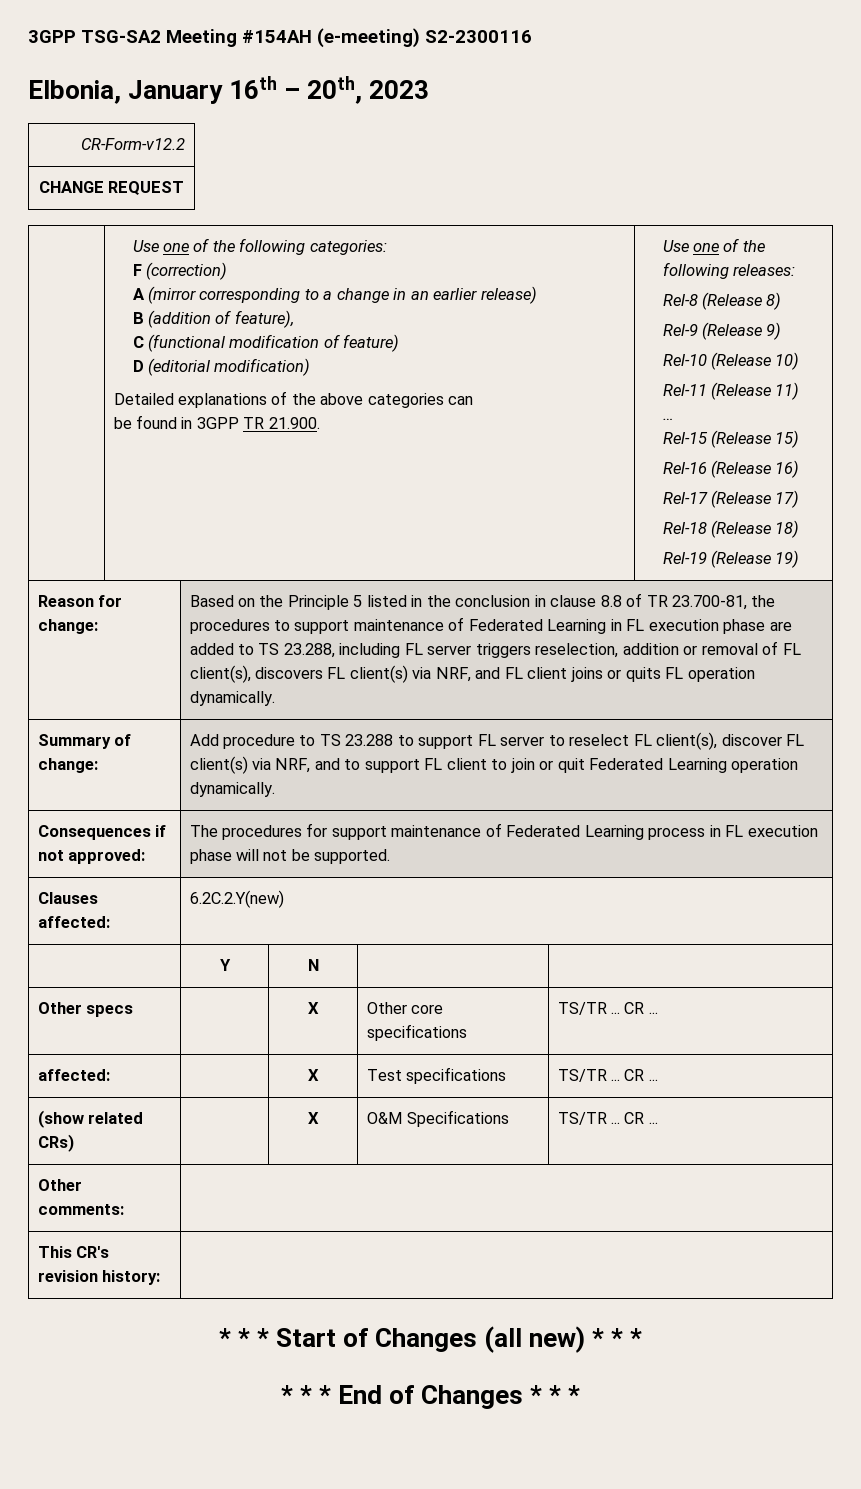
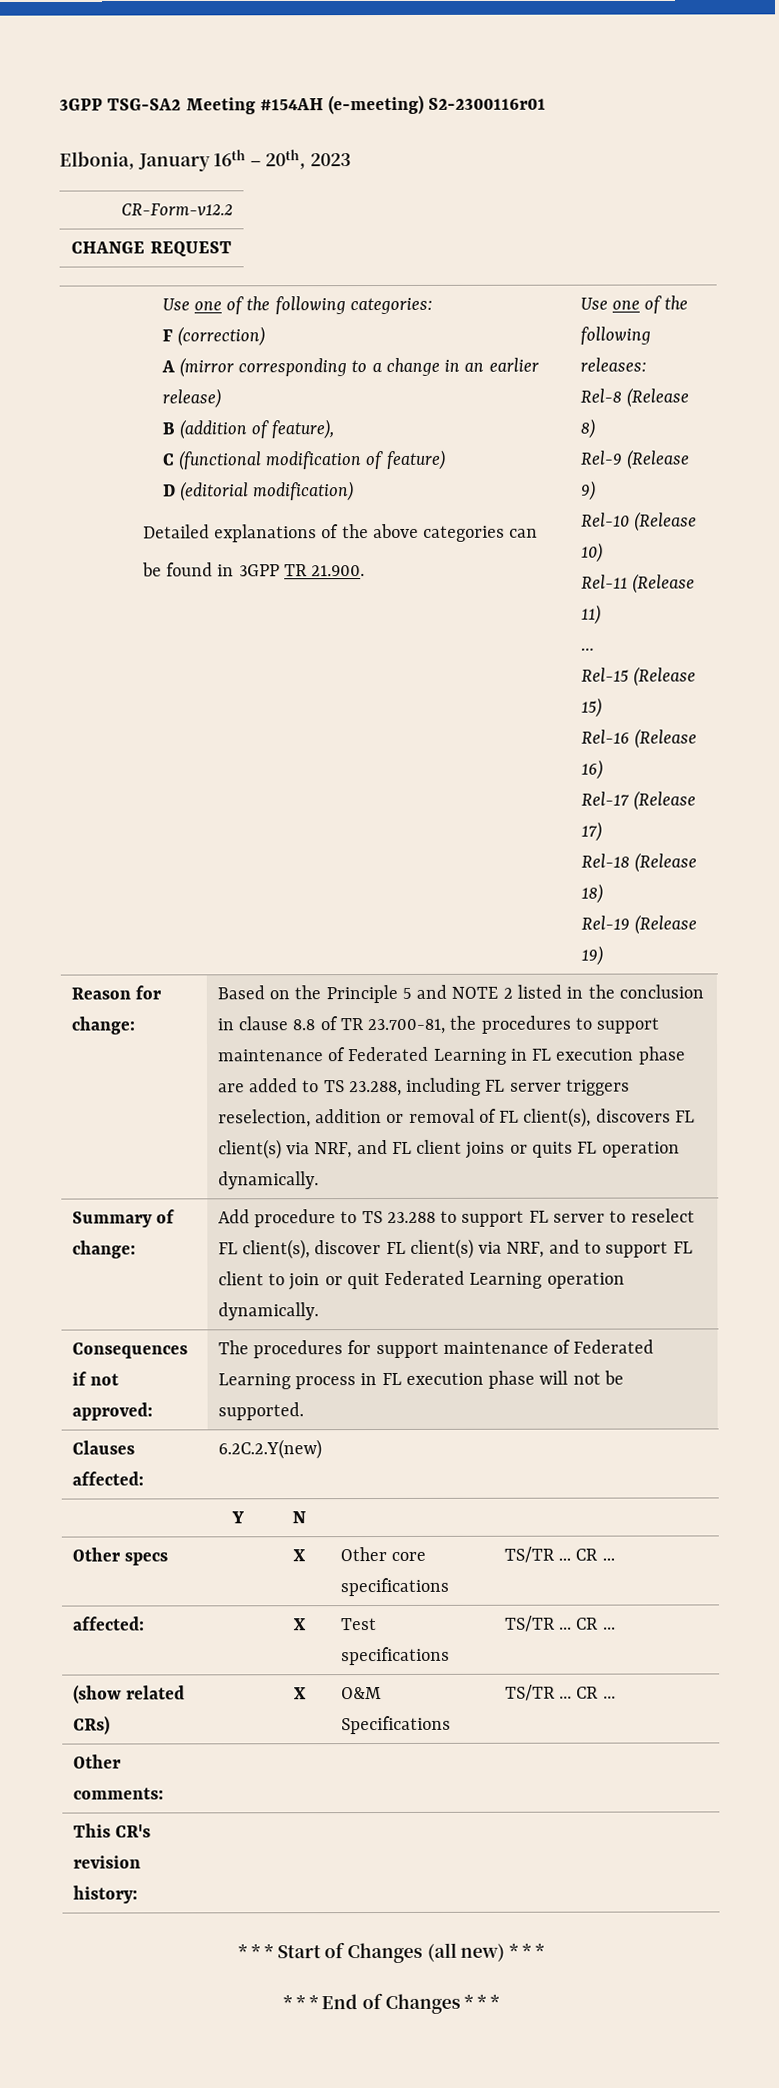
- 3GPP TSG-SA2 Meeting #154AH (e-meeting) S2-2300116
+ 3GPP TSG-SA2 Meeting #154AH (e-meeting) S2-2300116r01
- Based on the Principle 5 listed in the conclusion in clause 8.8 of TR 23.700-81, the procedures to support maintenance of Federated Learning in FL execution phase are added to TS 23.288, including FL server triggers reselection, addition or removal of FL client(s), discovers FL client(s) via NRF, and FL client joins or quits FL operation dynamically.
+ Based on the Principle 5 and NOTE 2 listed in the conclusion in clause 8.8 of TR 23.700-81, the procedures to support maintenance of Federated Learning in FL execution phase are added to TS 23.288, including FL server triggers reselection, addition or removal of FL client(s), discovers FL client(s) via NRF, and FL client joins or quits FL operation dynamically.

